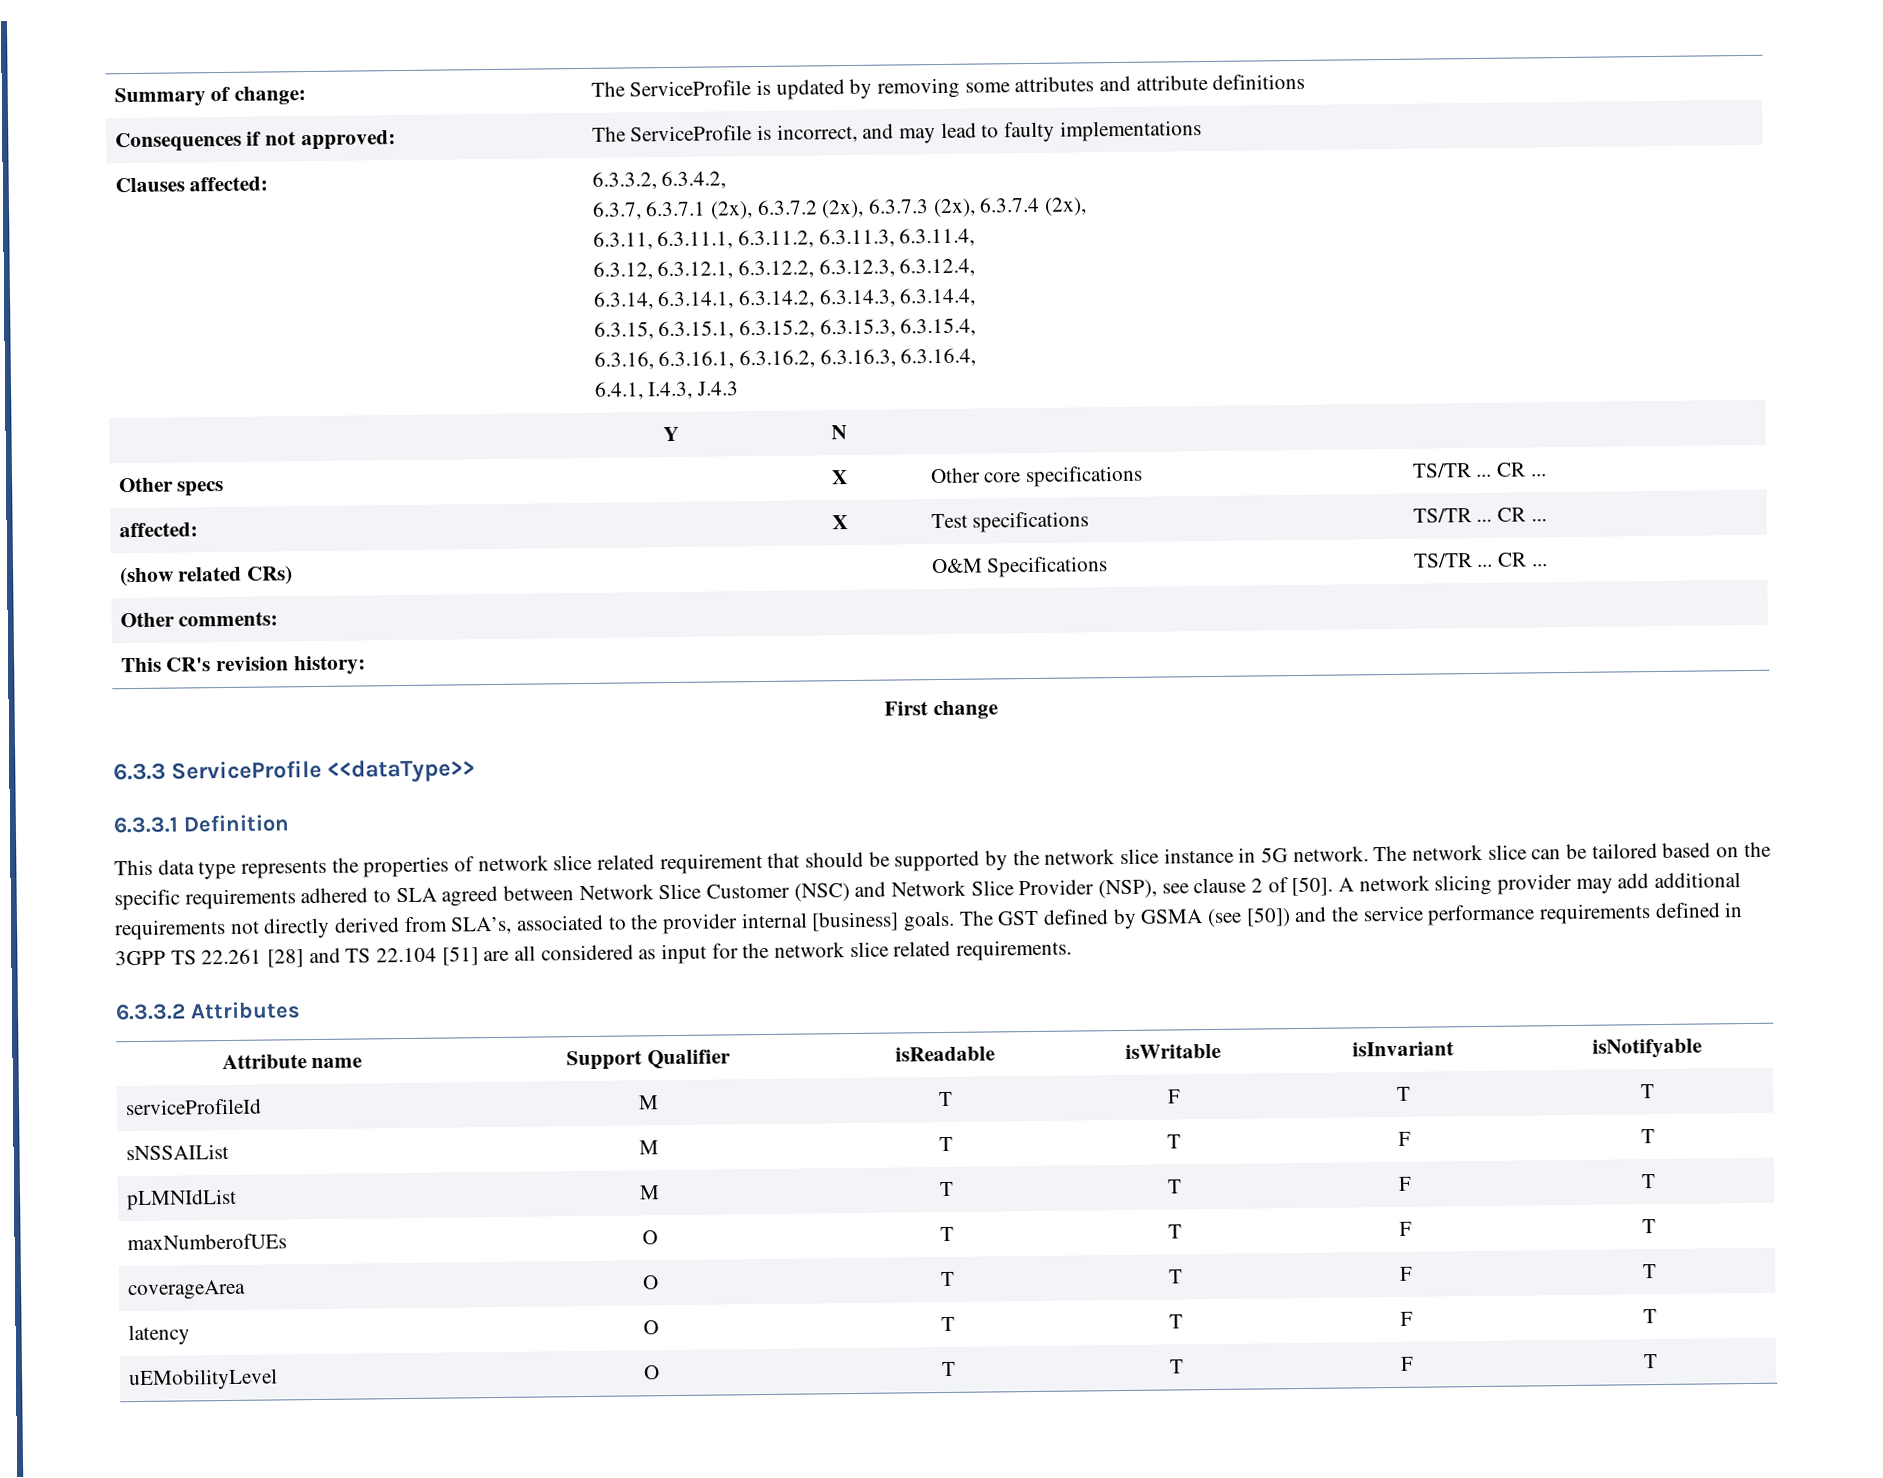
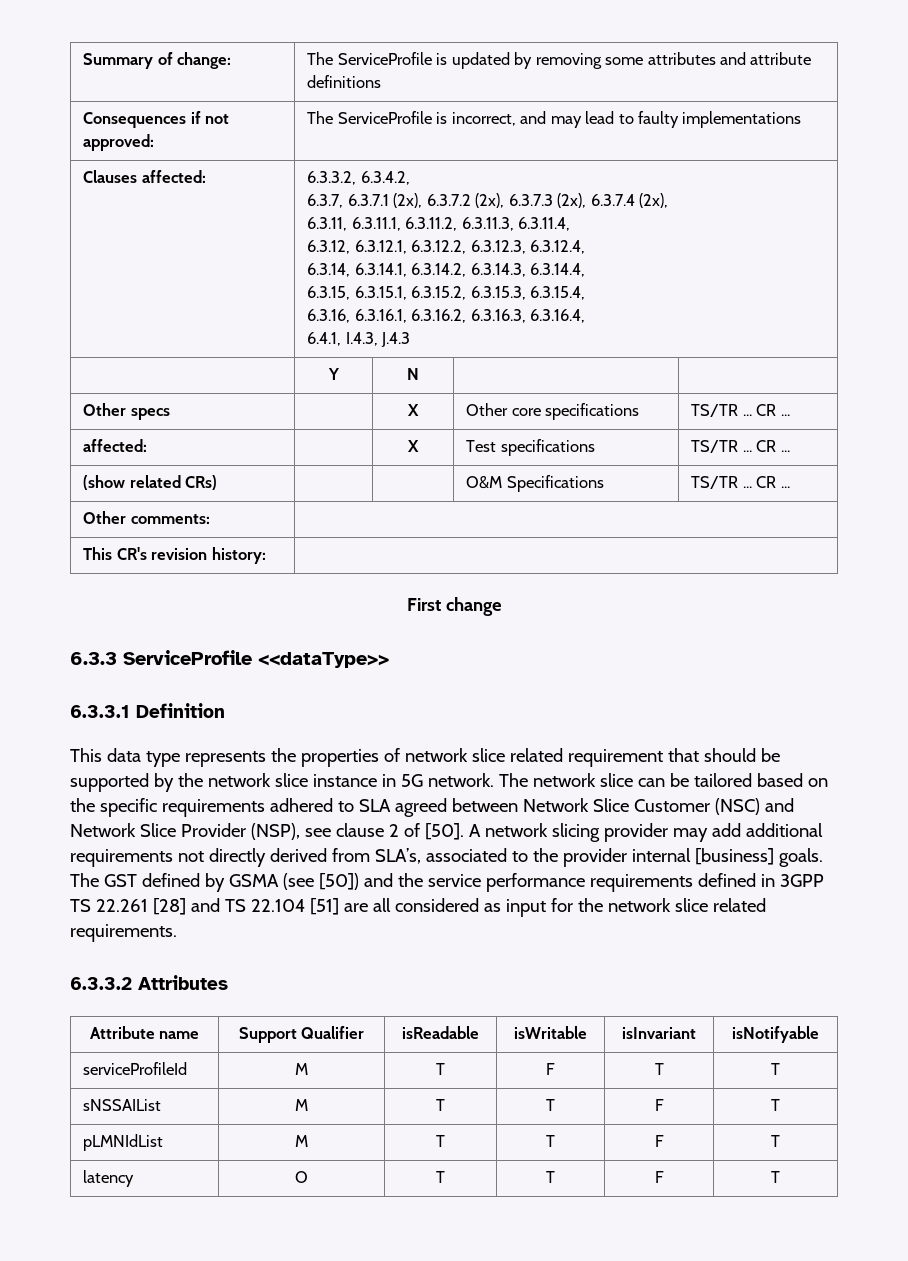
- maxNumberofUEs | O | T | T | F | T
- coverageArea | O | T | T | F | T
- uEMobilityLevel | O | T | T | F | T

